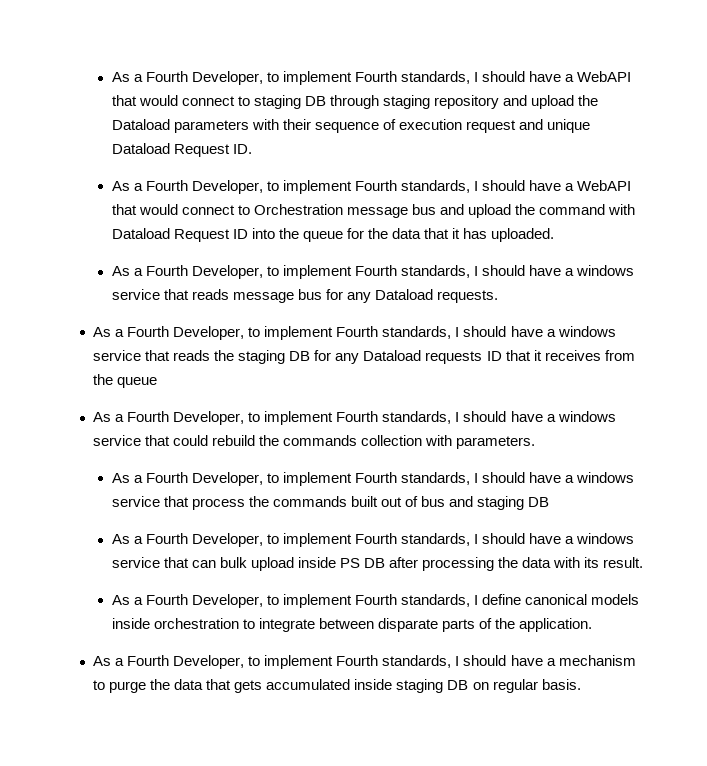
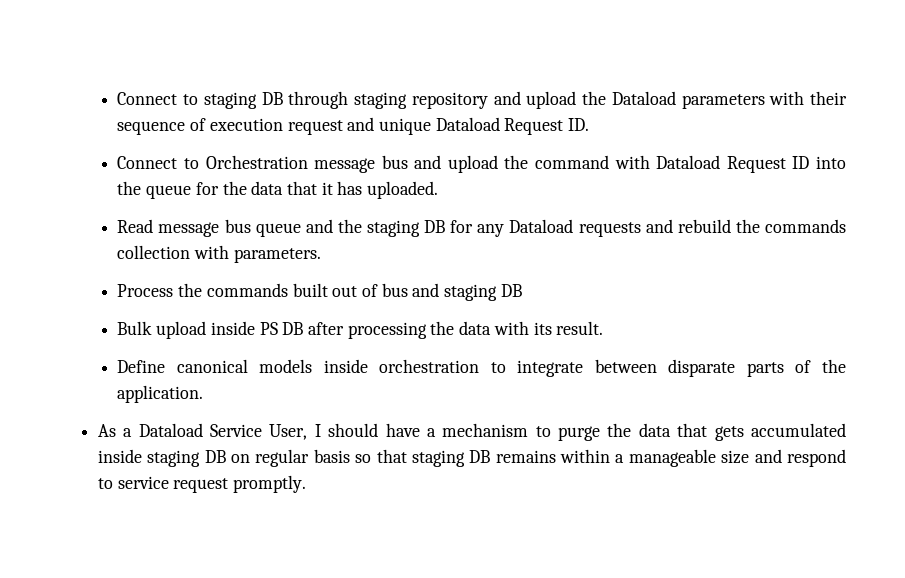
- As a Fourth Developer, to implement Fourth standards, I should have a WebAPI that would connect to staging DB through staging repository and upload the Dataload parameters with their sequence of execution request and unique Dataload Request ID.
+ Connect to staging DB through staging repository and upload the Dataload parameters with their sequence of execution request and unique Dataload Request ID.
- As a Fourth Developer, to implement Fourth standards, I should have a WebAPI that would connect to Orchestration message bus and upload the command with Dataload Request ID into the queue for the data that it has uploaded.
+ Connect to Orchestration message bus and upload the command with Dataload Request ID into the queue for the data that it has uploaded.
- As a Fourth Developer, to implement Fourth standards, I should have a windows service that reads message bus for any Dataload requests.
- As a Fourth Developer, to implement Fourth standards, I should have a windows service that reads the staging DB for any Dataload requests ID that it receives from the queue
- As a Fourth Developer, to implement Fourth standards, I should have a windows service that could rebuild the commands collection with parameters.
+ Read message bus queue and the staging DB for any Dataload requests and rebuild the commands collection with parameters.
- As a Fourth Developer, to implement Fourth standards, I should have a windows service that process the commands built out of bus and staging DB
+ Process the commands built out of bus and staging DB
- As a Fourth Developer, to implement Fourth standards, I should have a windows service that can bulk upload inside PS DB after processing the data with its result.
+ Bulk upload inside PS DB after processing the data with its result.
- As a Fourth Developer, to implement Fourth standards, I define canonical models inside orchestration to integrate between disparate parts of the application.
+ Define canonical models inside orchestration to integrate between disparate parts of the application.
- As a Fourth Developer, to implement Fourth standards, I should have a mechanism to purge the data that gets accumulated inside staging DB on regular basis.
+ As a Dataload Service User, I should have a mechanism to purge the data that gets accumulated inside staging DB on regular basis so that staging DB remains within a manageable size and respond to service request promptly.

